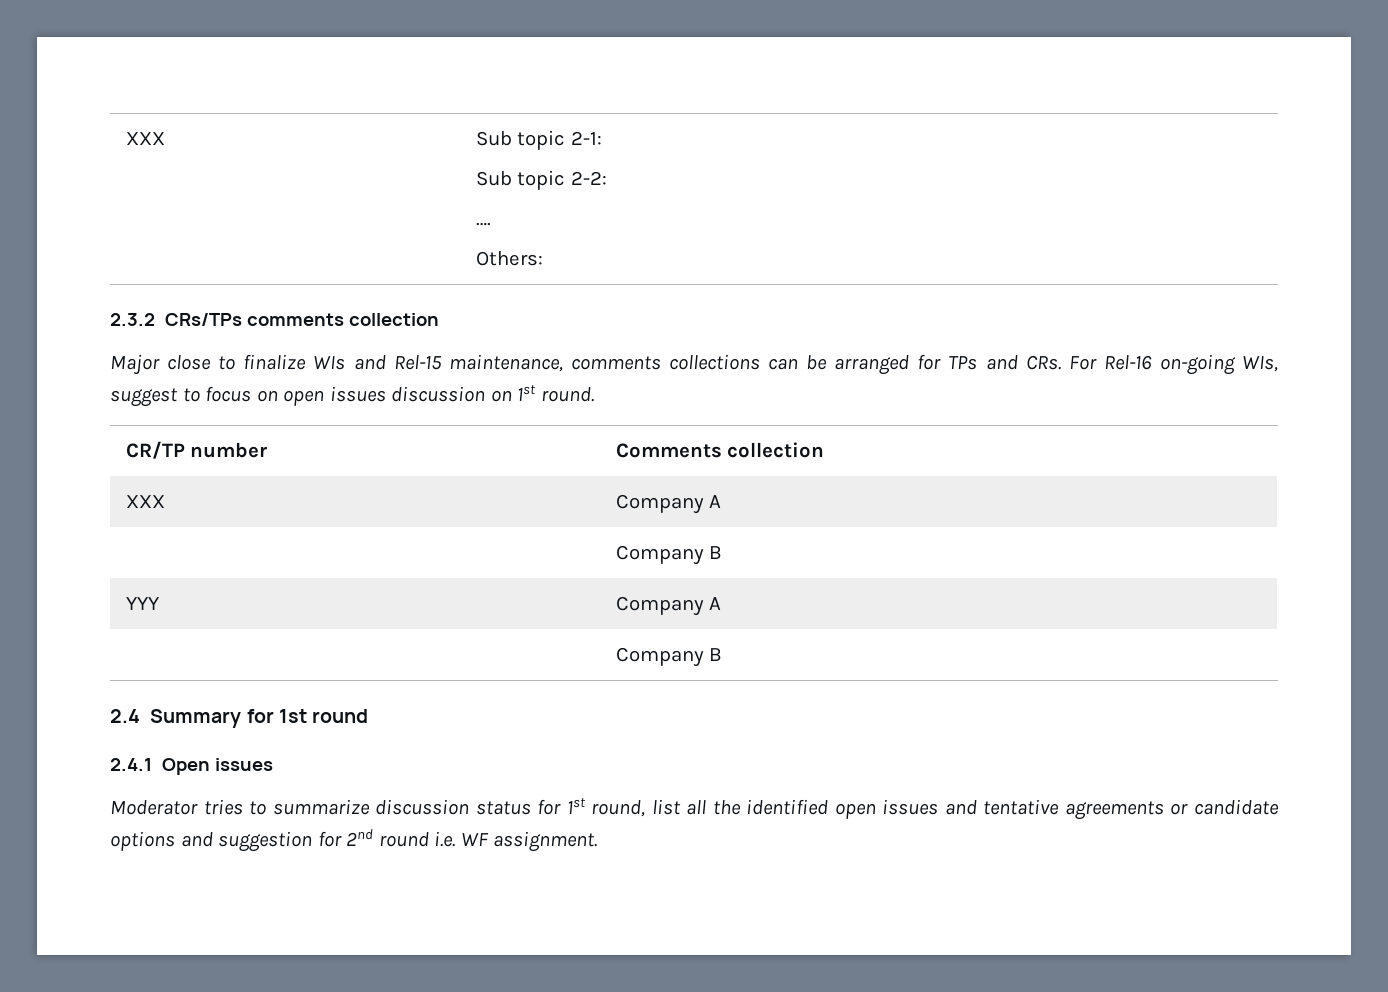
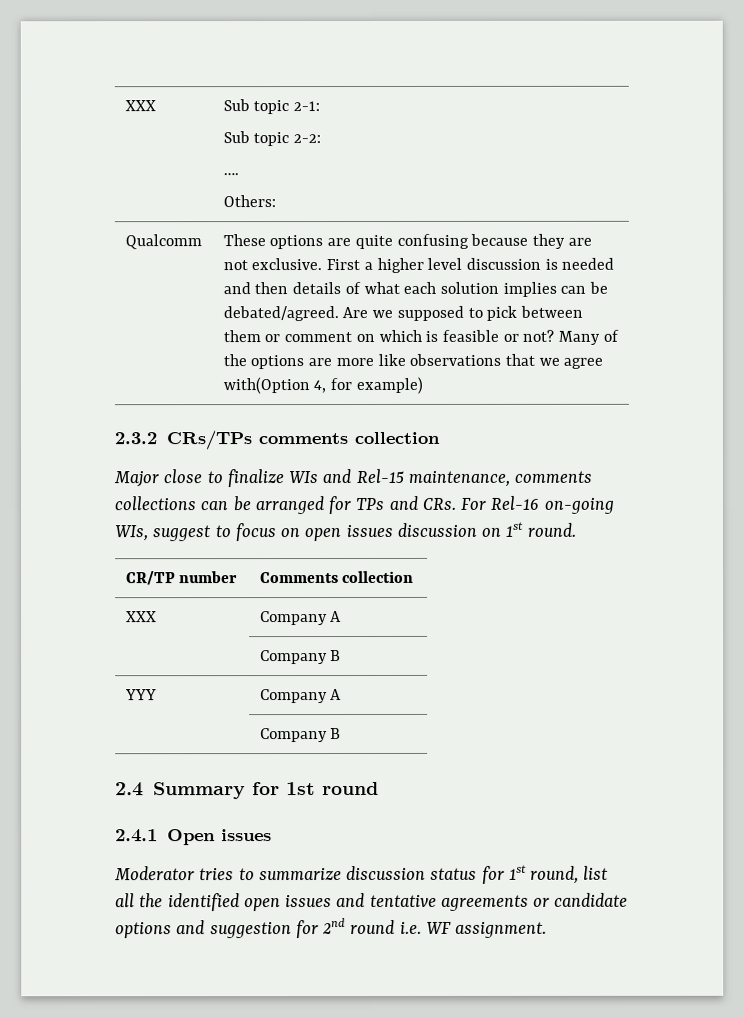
+ Qualcomm | These options are quite confusing because they are not exclusive. First a higher level discussion is needed and then details of what each solution implies can be debated/agreed. Are we supposed to pick between them or comment on which is feasible or not? Many of the options are more like observations that we agree with(Option 4, for example)

